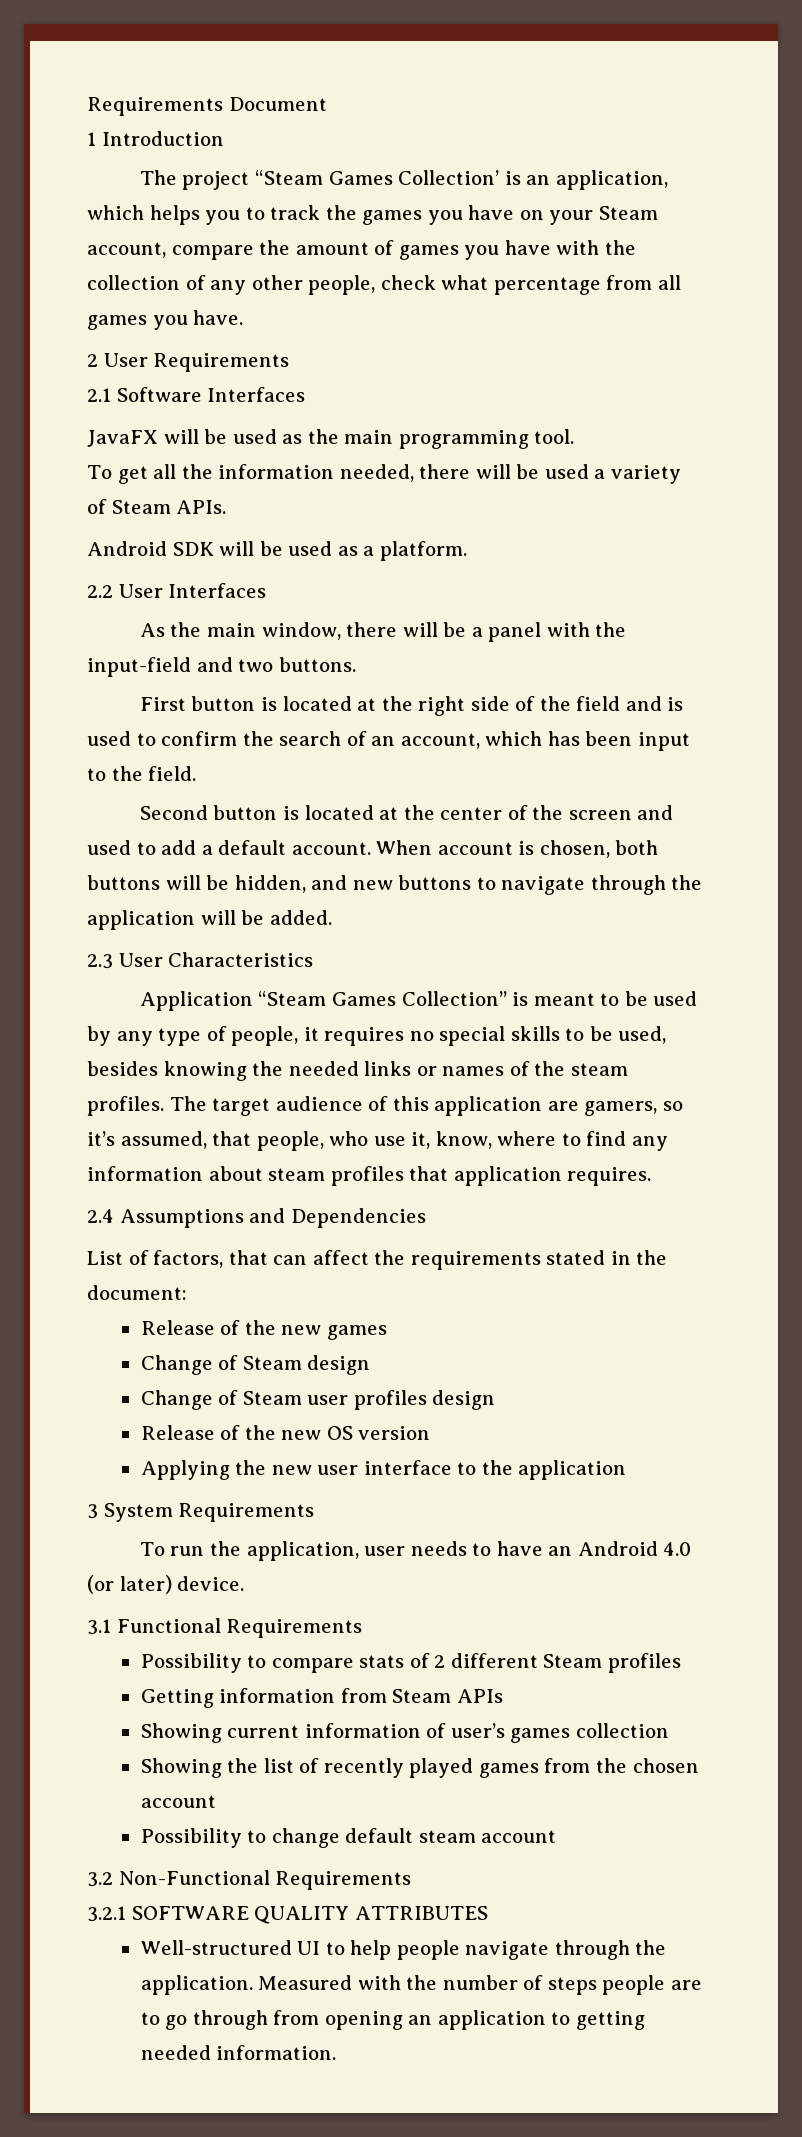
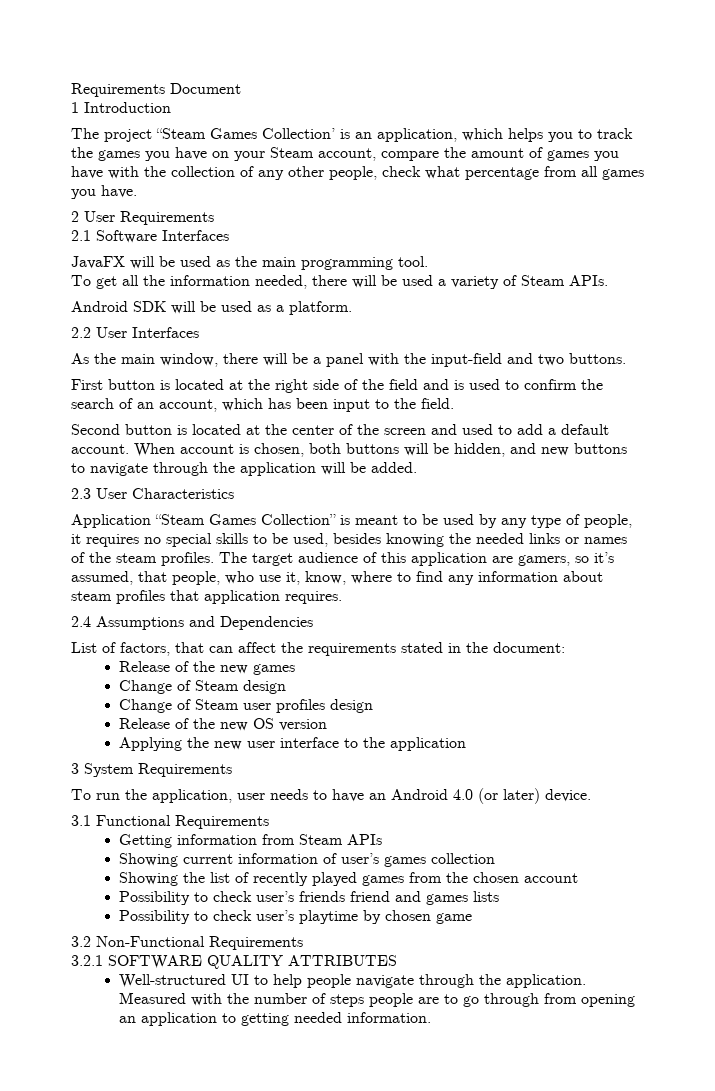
- Possibility to compare stats of 2 different Steam profiles
- Possibility to change default steam account
+ Possibility to check user’s friends friend and games lists
+ Possibility to check user’s playtime by chosen game

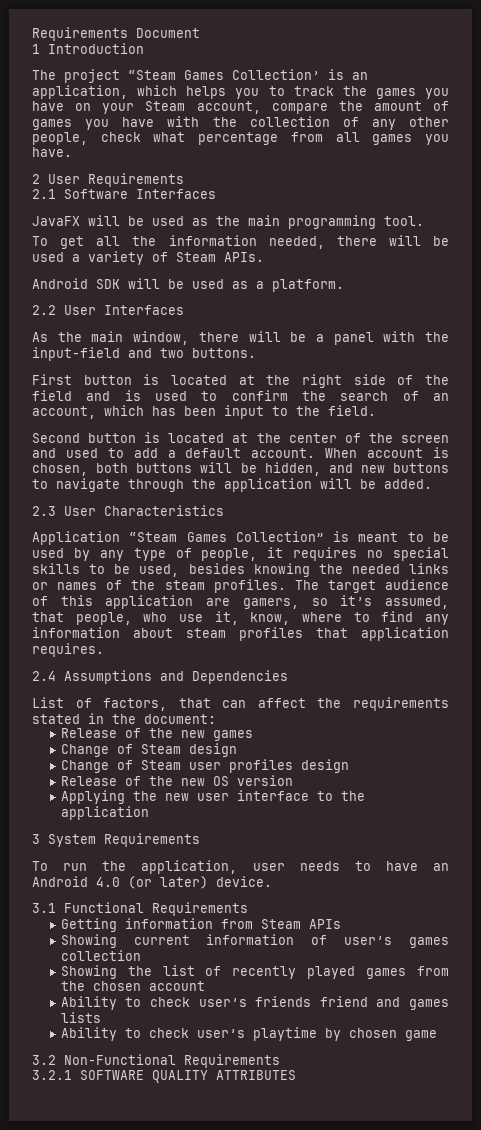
- Possibility to check user’s friends friend and games lists
+ Ability to check user’s friends friend and games lists
- Possibility to check user’s playtime by chosen game
+ Ability to check user’s playtime by chosen game
- Well-structured UI to help people navigate through the application. Measured with the number of steps people are to go through from opening an application to getting needed information.

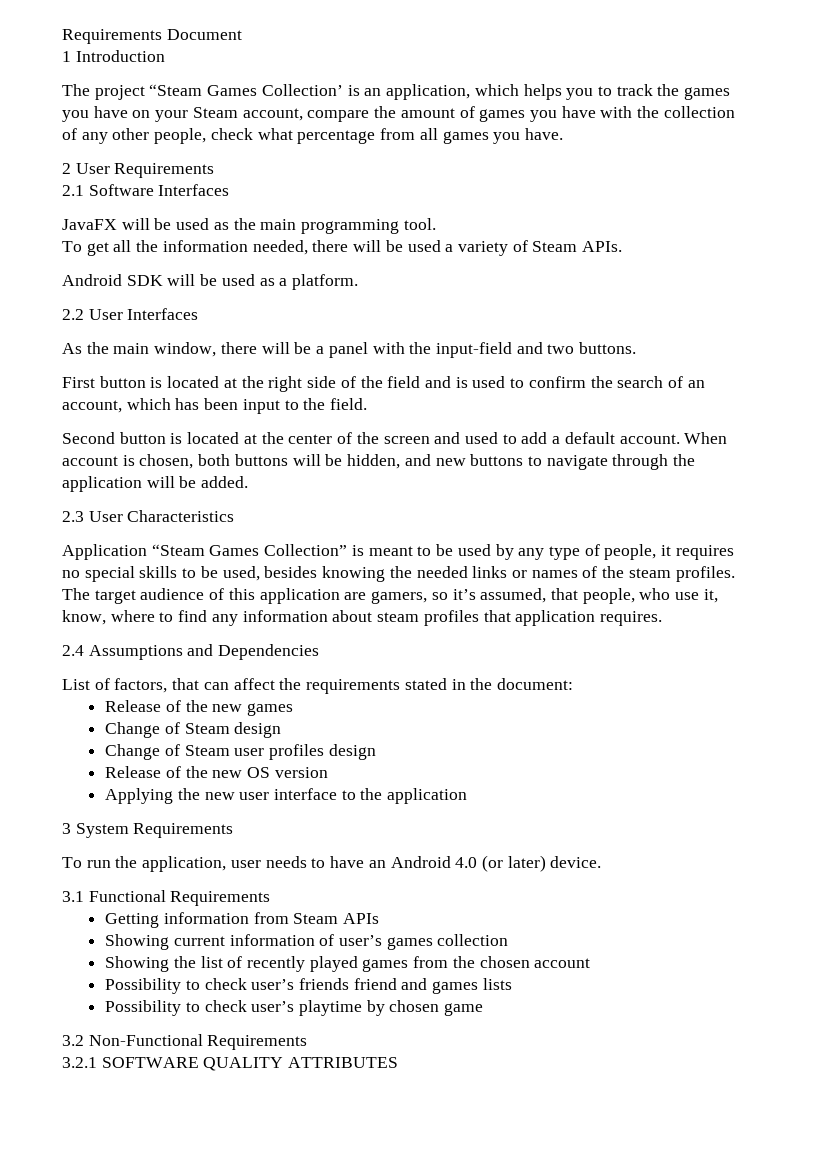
- Ability to check user’s friends friend and games lists
+ Possibility to check user’s friends friend and games lists
- Ability to check user’s playtime by chosen game
+ Possibility to check user’s playtime by chosen game

